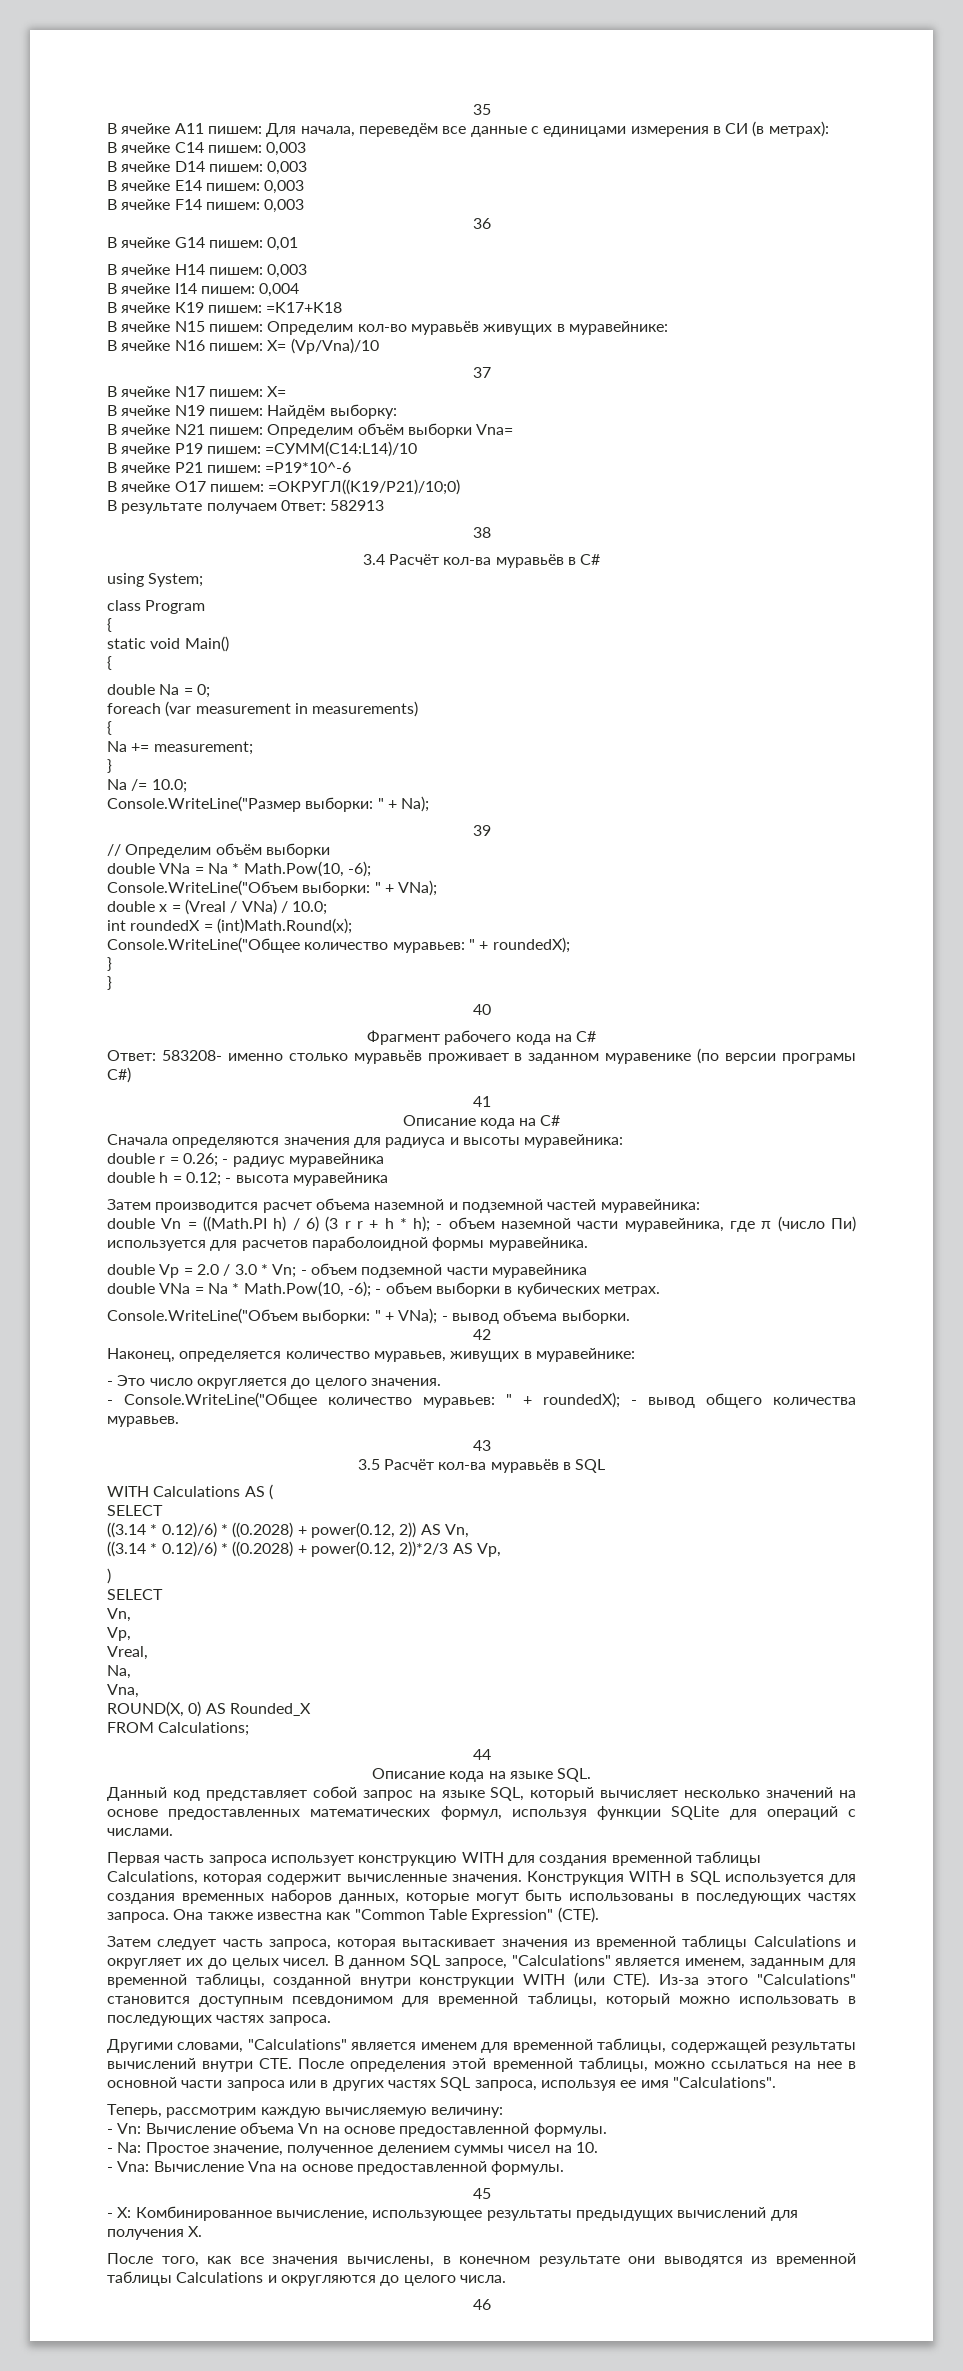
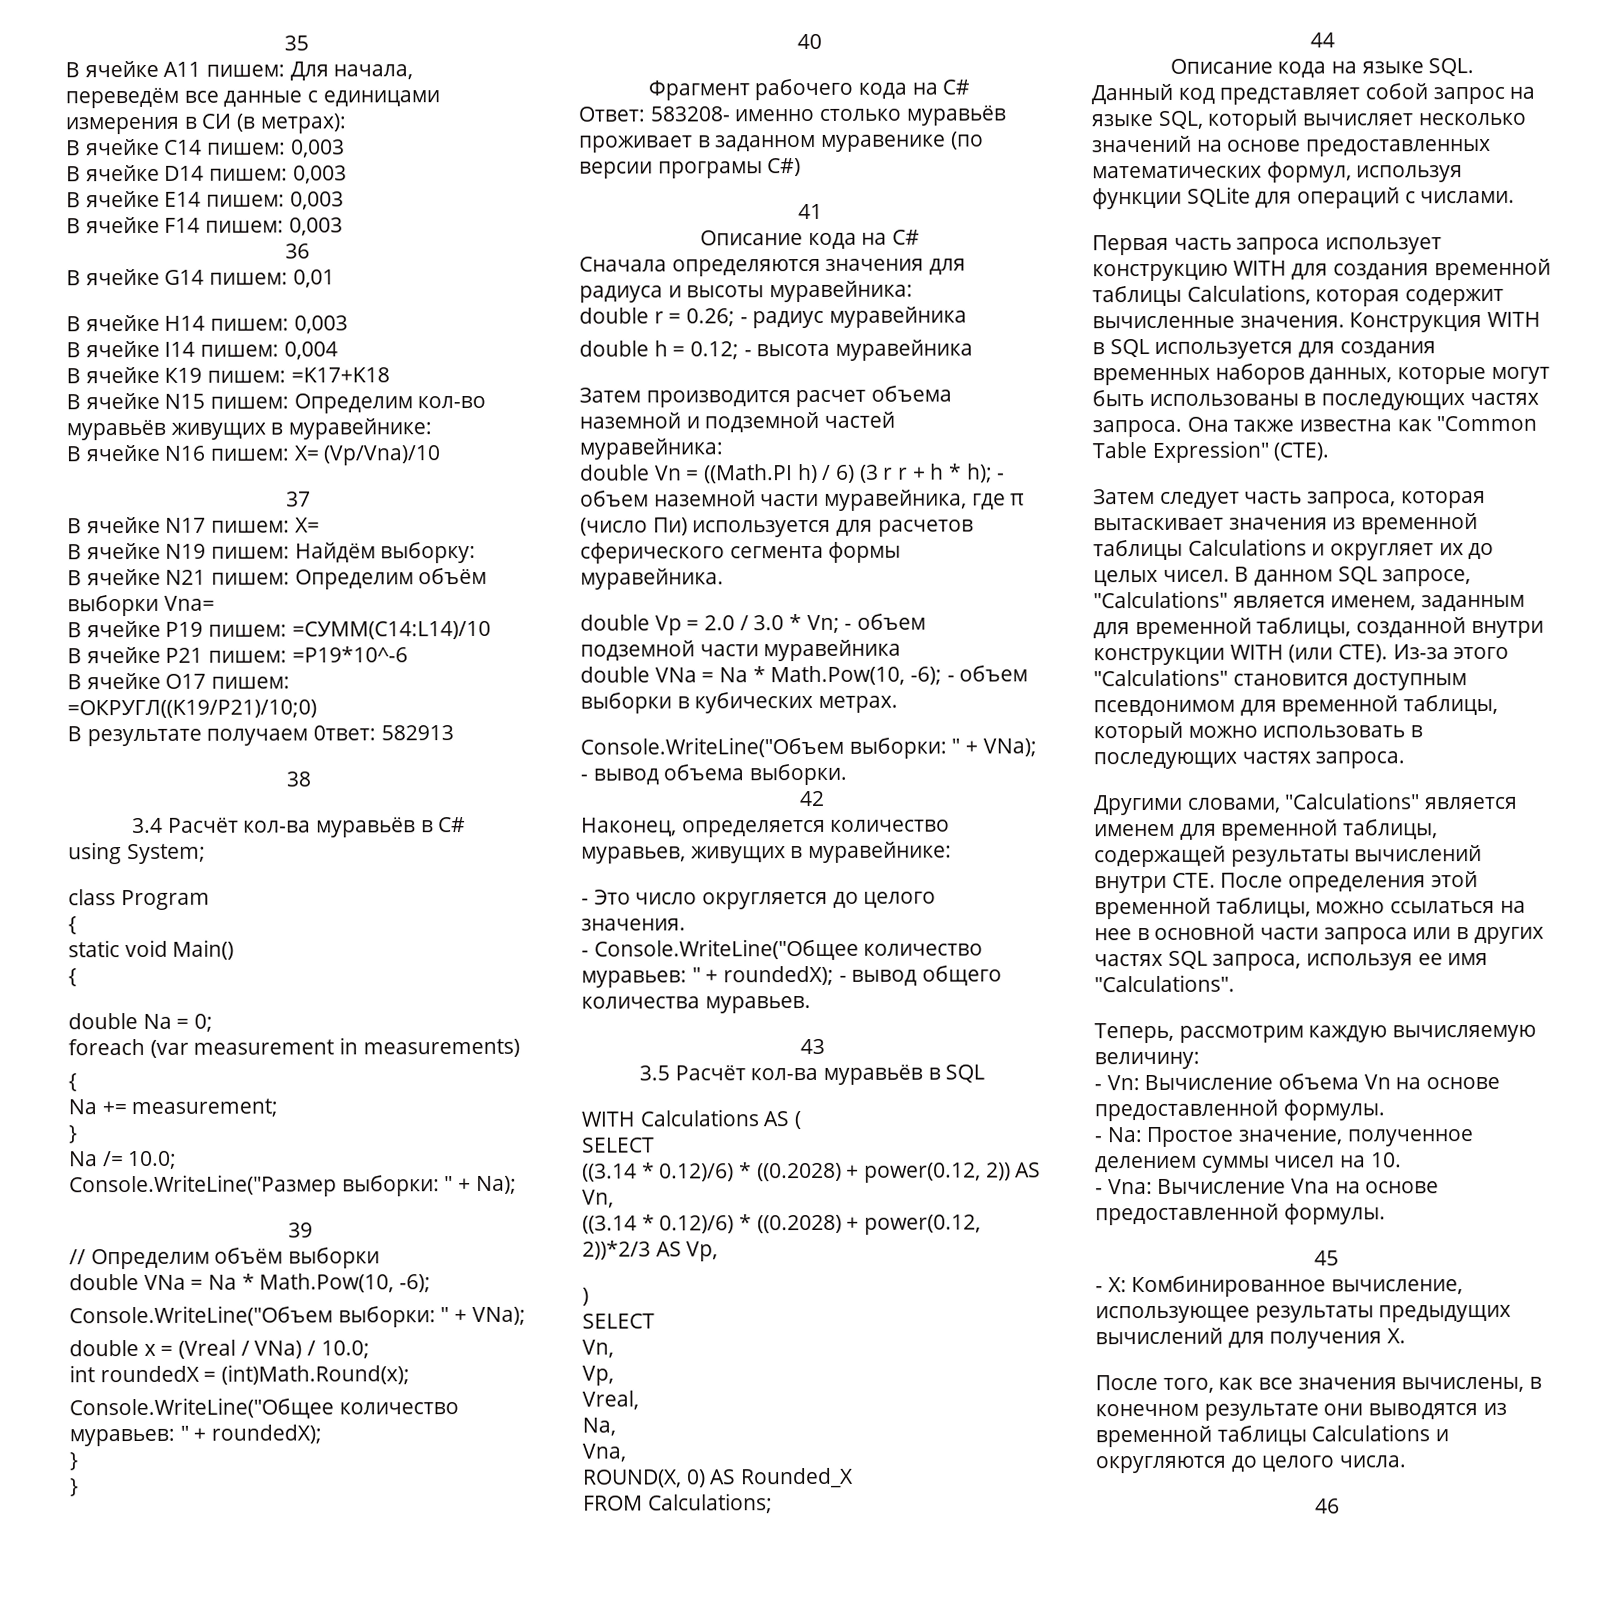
- double Vn = ((Math.PI h) / 6) (3 r r + h * h); - объем наземной части муравейника, где π (число Пи) используется для расчетов параболоидной формы муравейника.
+ double Vn = ((Math.PI h) / 6) (3 r r + h * h); - объем наземной части муравейника, где π (число Пи) используется для расчетов сферического сегмента формы муравейника.

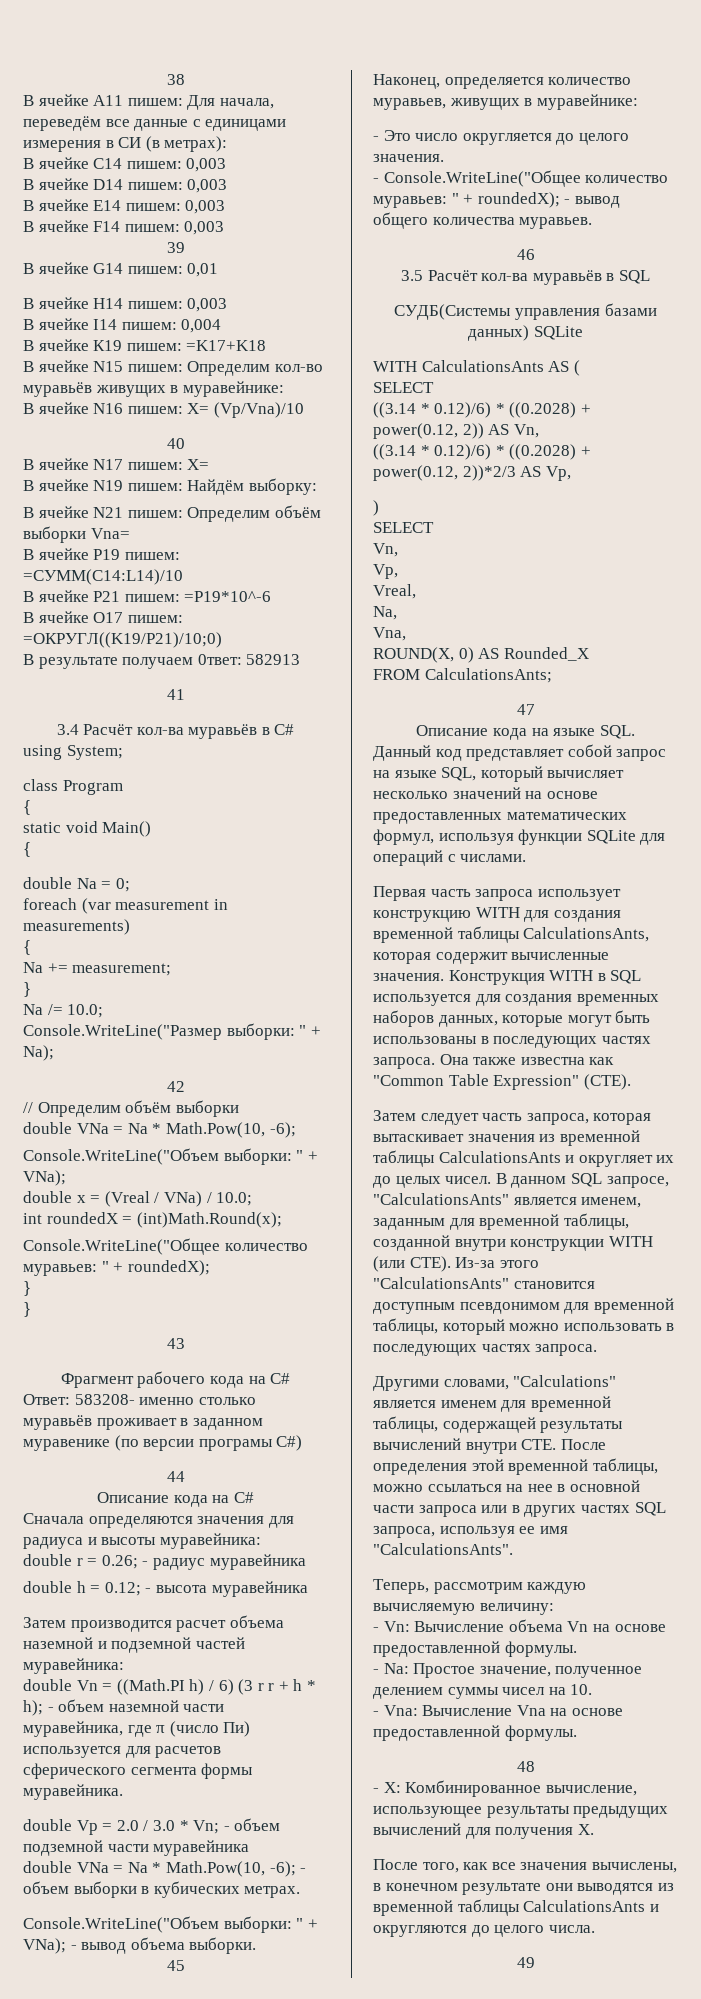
- 35
+ 38
- 36
+ 39
- 37
+ 40
- 38
+ 41
- 39
+ 42
- 40
+ 43
- 41
+ 44
- 42
+ 45
- 43
+ 46
- WITH Calculations AS (
+ СУДБ(Системы управления базами данных) SQLite
+ WITH CalculationsAnts AS (
- FROM Calculations;
- 44
+ FROM CalculationsAnts;
+ 47
- Первая часть запроса использует конструкцию WITH для создания временной таблицы Calculations, которая содержит вычисленные значения.
+ Первая часть запроса использует конструкцию WITH для создания временной таблицы CalculationsAnts, которая содержит вычисленные значения.
- Затем следует часть запроса, которая вытаскивает значения из временной таблицы Calculations и округляет их до целых чисел.
+ Затем следует часть запроса, которая вытаскивает значения из временной таблицы CalculationsAnts и округляет их до целых чисел.
- В данном SQL запросе, "Calculations" является именем, заданным для временной таблицы, созданной внутри конструкции WITH (или CTE).
+ В данном SQL запросе, "CalculationsAnts" является именем, заданным для временной таблицы, созданной внутри конструкции WITH (или CTE).
- Из-за этого "Calculations" становится доступным псевдонимом для временной таблицы, который можно использовать в последующих частях запроса.
+ Из-за этого "CalculationsAnts" становится доступным псевдонимом для временной таблицы, который можно использовать в последующих частях запроса.
- Другими словами, "Calculations" является именем для временной таблицы, содержащей результаты вычислений внутри CTE. После определения этой временной таблицы, можно ссылаться на нее в основной части запроса или в других частях SQL запроса, используя ее имя "Calculations".
+ Другими словами, "Calculations" является именем для временной таблицы, содержащей результаты вычислений внутри CTE. После определения этой временной таблицы, можно ссылаться на нее в основной части запроса или в других частях SQL запроса, используя ее имя "CalculationsAnts".
- 45
+ 48
- После того, как все значения вычислены, в конечном результате они выводятся из временной таблицы Calculations и округляются до целого числа.
+ После того, как все значения вычислены, в конечном результате они выводятся из временной таблицы CalculationsAnts и округляются до целого числа.
- 46
+ 49

